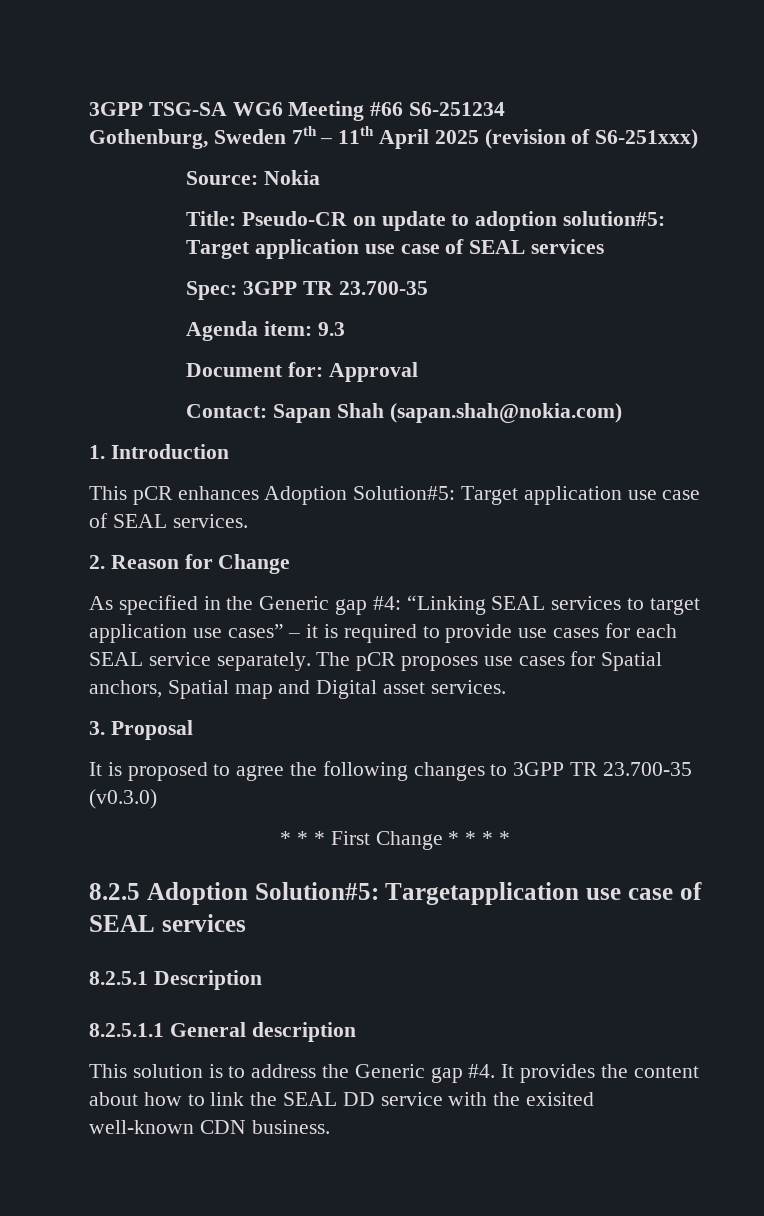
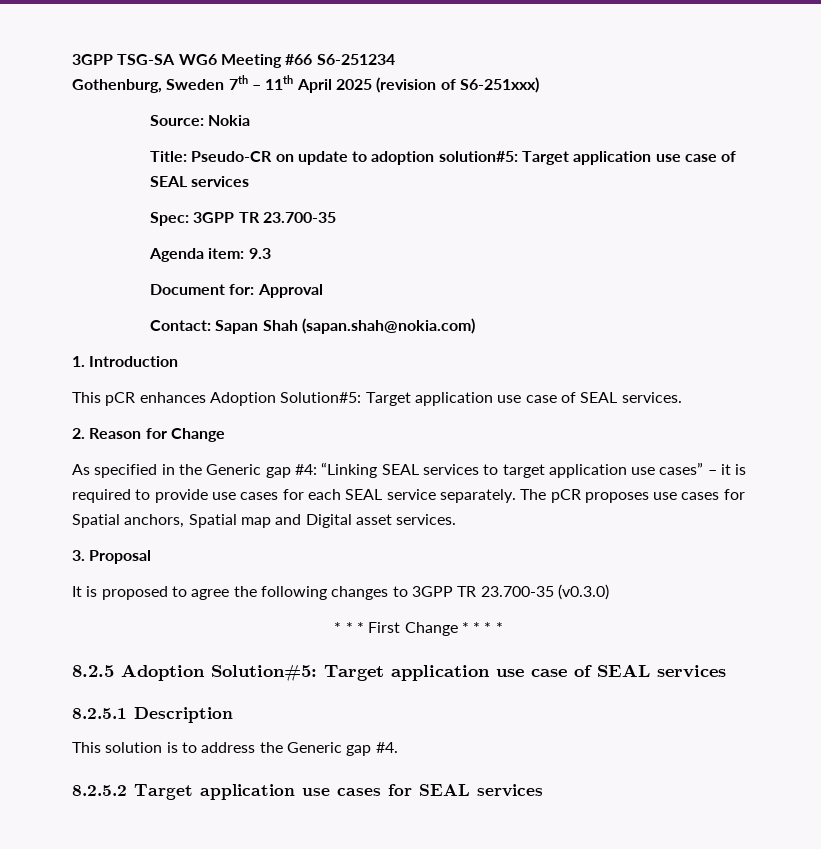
- 8.2.5 Adoption Solution#5: Targetapplication use case of SEAL services
+ 8.2.5 Adoption Solution#5: Target application use case of SEAL services
- 8.2.5.1.1 General description
- This solution is to address the Generic gap #4. It provides the content about how to link the SEAL DD service with the exisited well-known CDN business.
+ This solution is to address the Generic gap #4.
+ 8.2.5.2 Target application use cases for SEAL services

